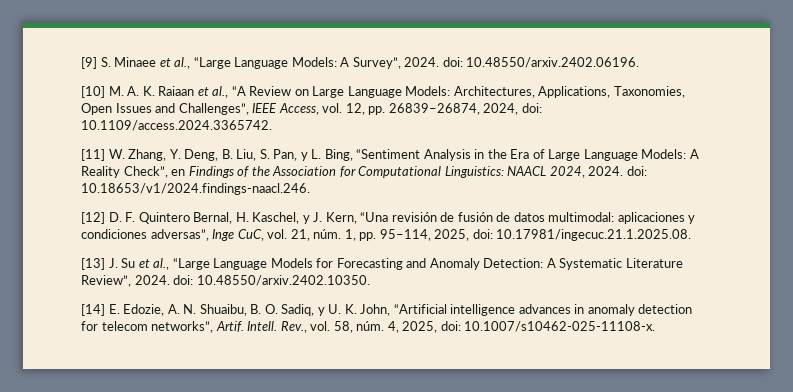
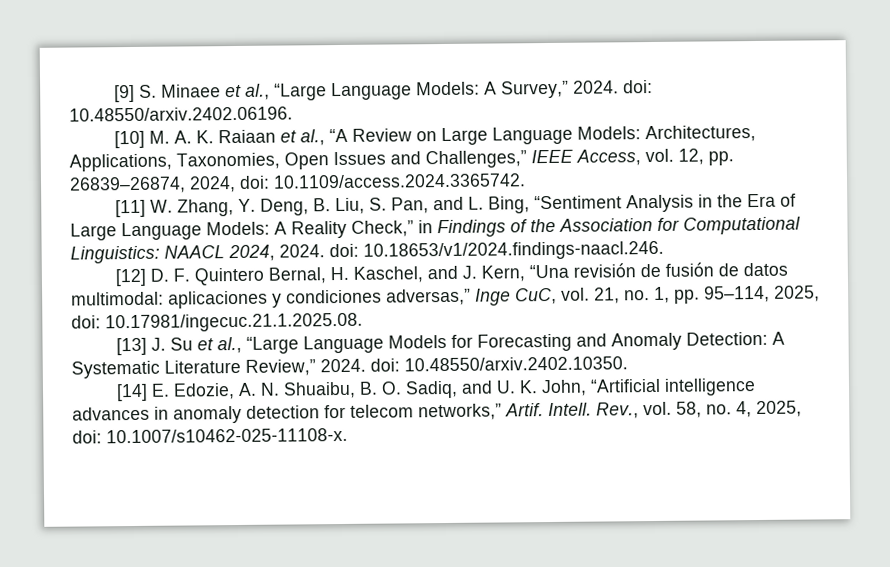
- [9] S. Minaee et al., “Large Language Models: A Survey”, 2024. doi: 10.48550/arxiv.2402.06196.
+ [9] S. Minaee et al., “Large Language Models: A Survey,” 2024. doi: 10.48550/arxiv.2402.06196.
- [10] M. A. K. Raiaan et al., “A Review on Large Language Models: Architectures, Applications, Taxonomies, Open Issues and Challenges”, IEEE Access, vol. 12, pp. 26839–26874, 2024, doi: 10.1109/access.2024.3365742.
+ [10] M. A. K. Raiaan et al., “A Review on Large Language Models: Architectures, Applications, Taxonomies, Open Issues and Challenges,” IEEE Access, vol. 12, pp. 26839–26874, 2024, doi: 10.1109/access.2024.3365742.
- [11] W. Zhang, Y. Deng, B. Liu, S. Pan, y L. Bing, “Sentiment Analysis in the Era of Large Language Models: A Reality Check”, en Findings of the Association for Computational Linguistics: NAACL 2024, 2024. doi: 10.18653/v1/2024.findings-naacl.246.
+ [11] W. Zhang, Y. Deng, B. Liu, S. Pan, and L. Bing, “Sentiment Analysis in the Era of Large Language Models: A Reality Check,” in Findings of the Association for Computational Linguistics: NAACL 2024, 2024. doi: 10.18653/v1/2024.findings-naacl.246.
- [12] D. F. Quintero Bernal, H. Kaschel, y J. Kern, “Una revisión de fusión de datos multimodal: aplicaciones y condiciones adversas”, Inge CuC, vol. 21, núm. 1, pp. 95–114, 2025, doi: 10.17981/ingecuc.21.1.2025.08.
+ [12] D. F. Quintero Bernal, H. Kaschel, and J. Kern, “Una revisión de fusión de datos multimodal: aplicaciones y condiciones adversas,” Inge CuC, vol. 21, no. 1, pp. 95–114, 2025, doi: 10.17981/ingecuc.21.1.2025.08.
- [13] J. Su et al., “Large Language Models for Forecasting and Anomaly Detection: A Systematic Literature Review”, 2024. doi: 10.48550/arxiv.2402.10350.
+ [13] J. Su et al., “Large Language Models for Forecasting and Anomaly Detection: A Systematic Literature Review,” 2024. doi: 10.48550/arxiv.2402.10350.
- [14] E. Edozie, A. N. Shuaibu, B. O. Sadiq, y U. K. John, “Artificial intelligence advances in anomaly detection for telecom networks”, Artif.
+ [14] E. Edozie, A. N. Shuaibu, B. O. Sadiq, and U. K. John, “Artificial intelligence advances in anomaly detection for telecom networks,” Artif.
- Rev., vol. 58, núm. 4, 2025, doi: 10.1007/s10462-025-11108-x.
+ Rev., vol. 58, no. 4, 2025, doi: 10.1007/s10462-025-11108-x.

